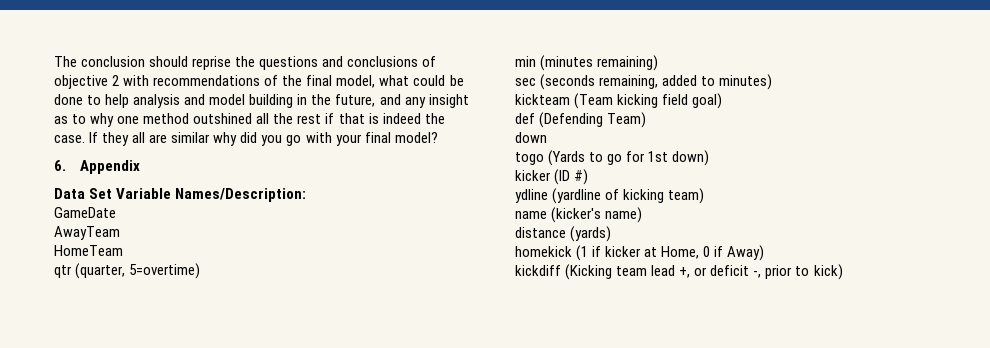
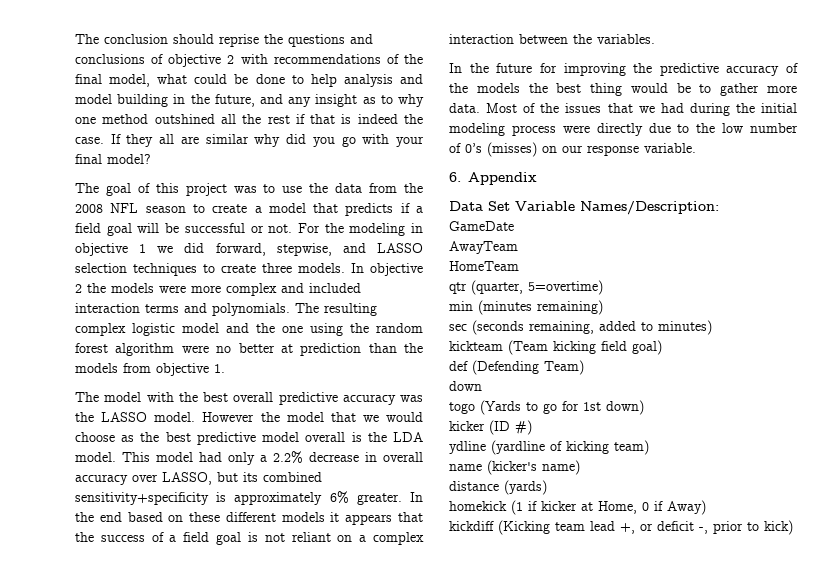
+ The goal of this project was to use the data from the 2008 NFL season to create a model that predicts if a field goal will be successful or not. For the modeling in objective 1 we did forward, stepwise, and LASSO selection techniques to create three models. In objective 2 the models were more complex and included interaction terms and polynomials. The resulting complex logistic model and the one using the random forest algorithm were no better at prediction than the models from objective 1.
+ The model with the best overall predictive accuracy was the LASSO model. However the model that we would choose as the best predictive model overall is the LDA model. This model had only a 2.2% decrease in overall accuracy over LASSO, but its combined sensitivity+specificity is approximately 6% greater. In the end based on these different models it appears that the success of a field goal is not reliant on a complex interaction between the variables.
+ In the future for improving the predictive accuracy of the models the best thing would be to gather more data. Most of the issues that we had during the initial modeling process were directly due to the low number of 0’s (misses) on our response variable.

